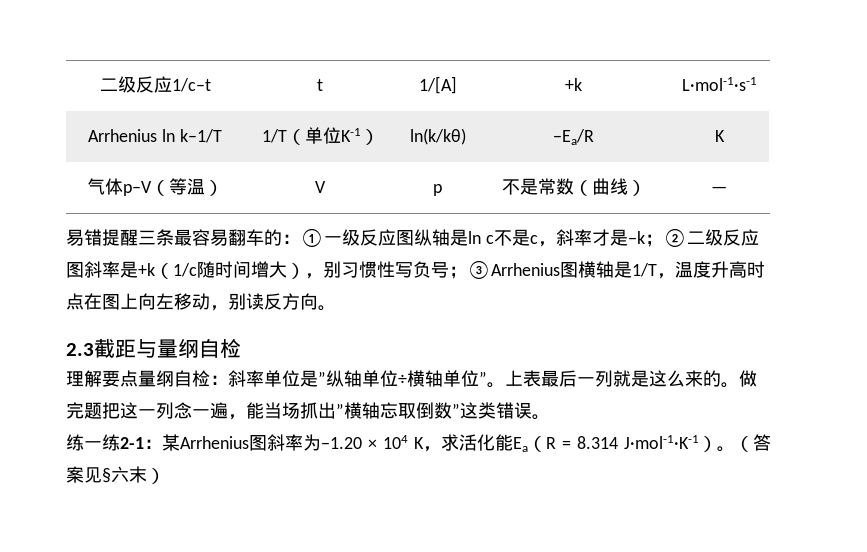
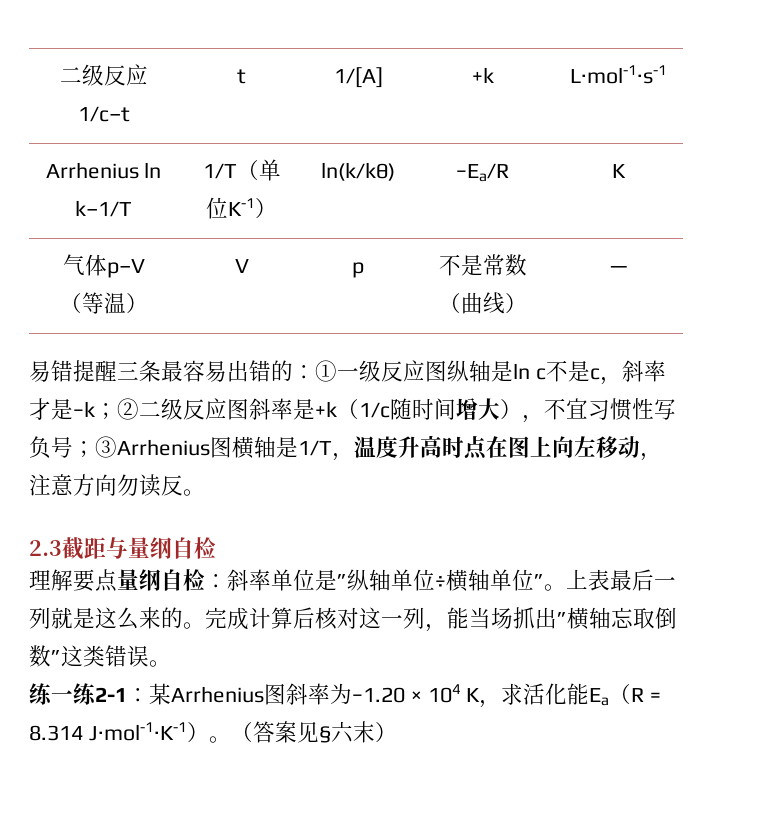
- 易错提醒三条最容易翻车的：①一级反应图纵轴是ln c不是c，斜率才是−k；②二级反应图斜率是+k（1/c随时间增大），别习惯性写负号；③Arrhenius图横轴是1/T，温度升高时点在图上向左移动，别读反方向。
+ 易错提醒三条最容易出错的：①一级反应图纵轴是ln c不是c，斜率才是−k；②二级反应图斜率是+k（1/c随时间增大），不宜习惯性写负号；③Arrhenius图横轴是1/T，温度升高时点在图上向左移动，注意方向勿读反。
- 做完题把这一列念一遍，能当场抓出”横轴忘取倒数”这类错误。
+ 完成计算后核对这一列，能当场抓出”横轴忘取倒数”这类错误。

